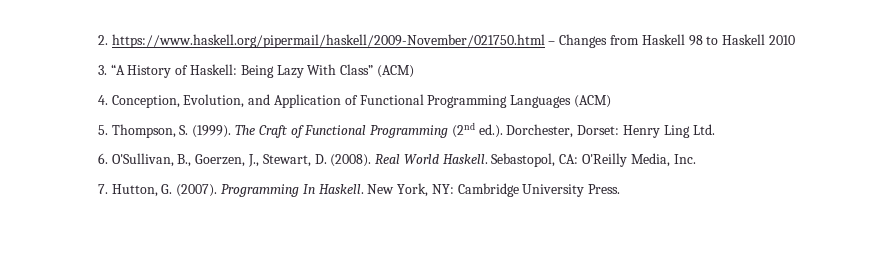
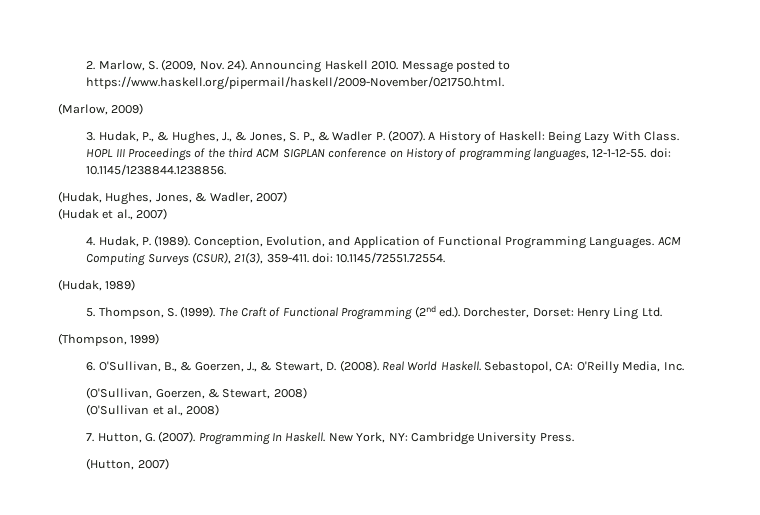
- 2. https://www.haskell.org/pipermail/haskell/2009-November/021750.html – Changes from Haskell 98 to Haskell 2010
- 3. “A History of Haskell: Being Lazy With Class” (ACM)
- 4. Conception, Evolution, and Application of Functional Programming Languages (ACM)
+ 2. Marlow, S. (2009, Nov. 24). Announcing Haskell 2010. Message posted to https://www.haskell.org/pipermail/haskell/2009-November/021750.html.
+ (Marlow, 2009)
+ 3. Hudak, P., & Hughes, J., & Jones, S. P., & Wadler P. (2007). A History of Haskell: Being Lazy With Class. HOPL III Proceedings of the third ACM SIGPLAN conference on History of programming languages, 12-1-12-55. doi: 10.1145/1238844.1238856.
+ (Hudak, Hughes, Jones, & Wadler, 2007)
+ (Hudak et al., 2007)
+ 4. Hudak, P. (1989). Conception, Evolution, and Application of Functional Programming Languages. ACM Computing Surveys (CSUR), 21(3), 359-411. doi: 10.1145/72551.72554.
+ (Hudak, 1989)
+ (Thompson, 1999)
- 6. O'Sullivan, B., Goerzen, J., Stewart, D. (2008).
+ 6. O'Sullivan, B., & Goerzen, J., & Stewart, D. (2008).
+ (O'Sullivan, Goerzen, & Stewart, 2008)
+ (O'Sullivan et al., 2008)
+ (Hutton, 2007)

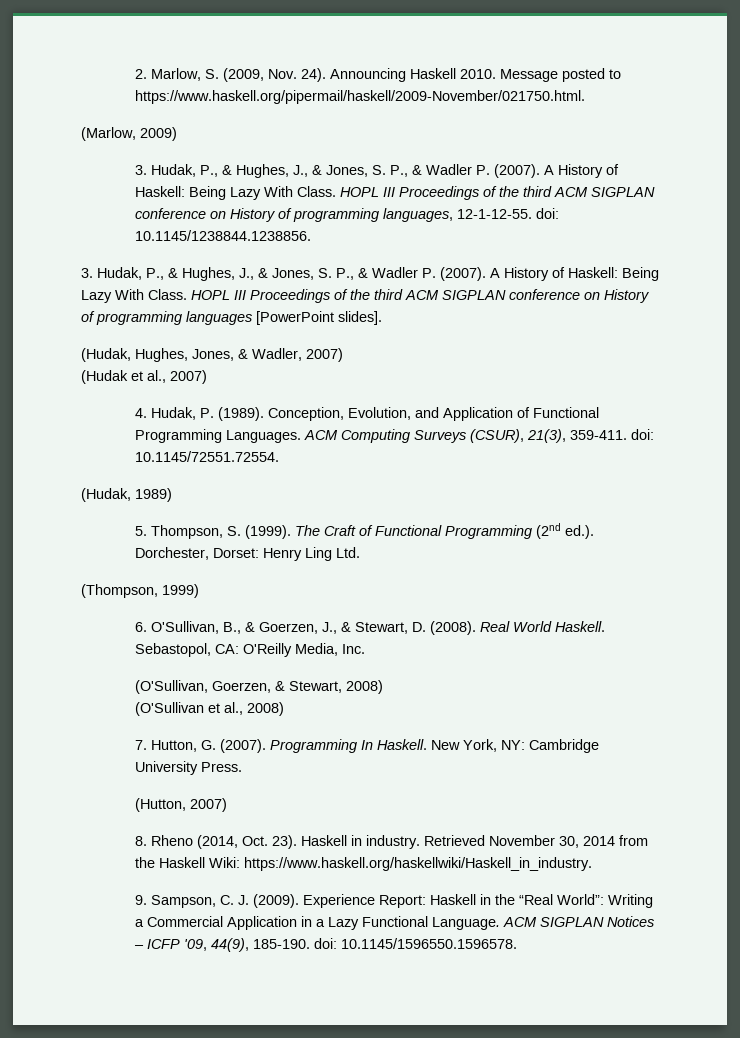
+ 3. Hudak, P., & Hughes, J., & Jones, S. P., & Wadler P. (2007). A History of Haskell: Being Lazy With Class. HOPL III Proceedings of the third ACM SIGPLAN conference on History of programming languages [PowerPoint slides].
+ 8. Rheno (2014, Oct. 23). Haskell in industry. Retrieved November 30, 2014 from the Haskell Wiki: https://www.haskell.org/haskellwiki/Haskell_in_industry.
+ 9. Sampson, C. J. (2009). Experience Report: Haskell in the “Real World”: Writing a Commercial Application in a Lazy Functional Language. ACM SIGPLAN Notices – ICFP '09, 44(9), 185-190. doi: 10.1145/1596550.1596578.

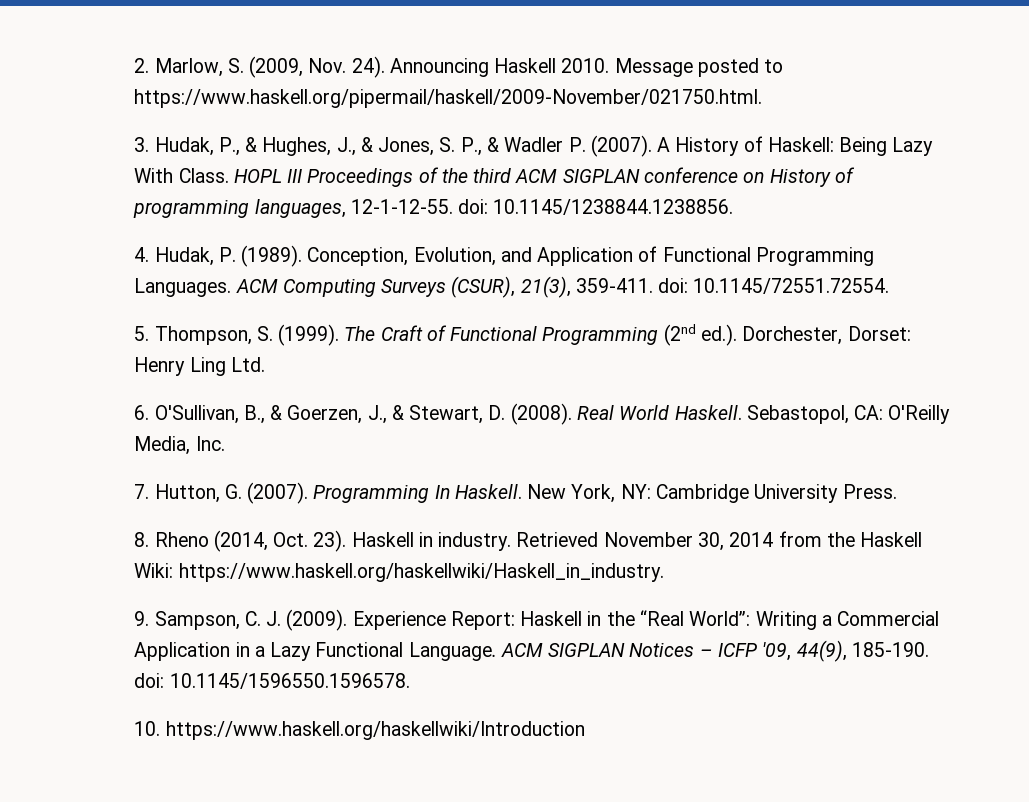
- (Marlow, 2009)
- 3. Hudak, P., & Hughes, J., & Jones, S. P., & Wadler P. (2007). A History of Haskell: Being Lazy With Class. HOPL III Proceedings of the third ACM SIGPLAN conference on History of programming languages [PowerPoint slides].
- (Hudak, Hughes, Jones, & Wadler, 2007)
- (Hudak et al., 2007)
- (Hudak, 1989)
- (Thompson, 1999)
- (O'Sullivan, Goerzen, & Stewart, 2008)
- (O'Sullivan et al., 2008)
- (Hutton, 2007)
+ 10. https://www.haskell.org/haskellwiki/Introduction

